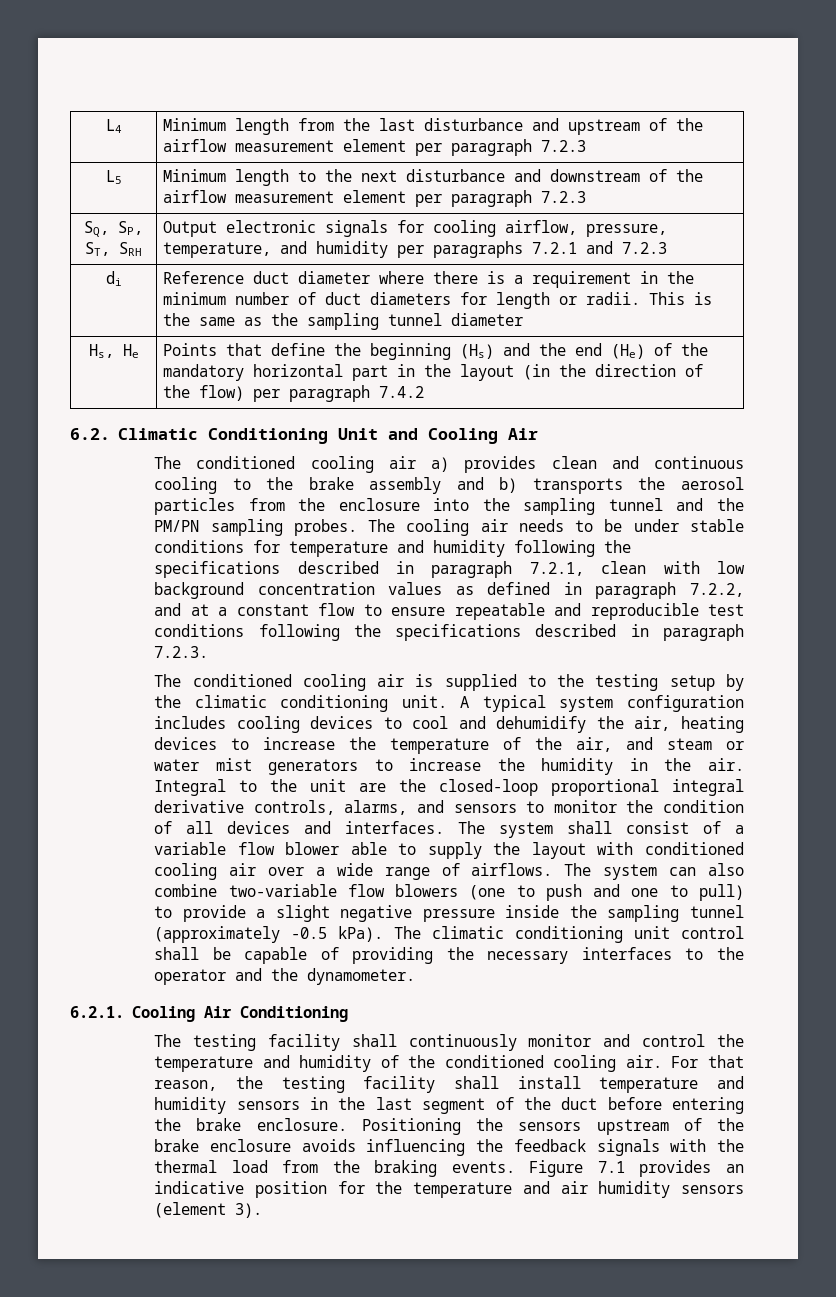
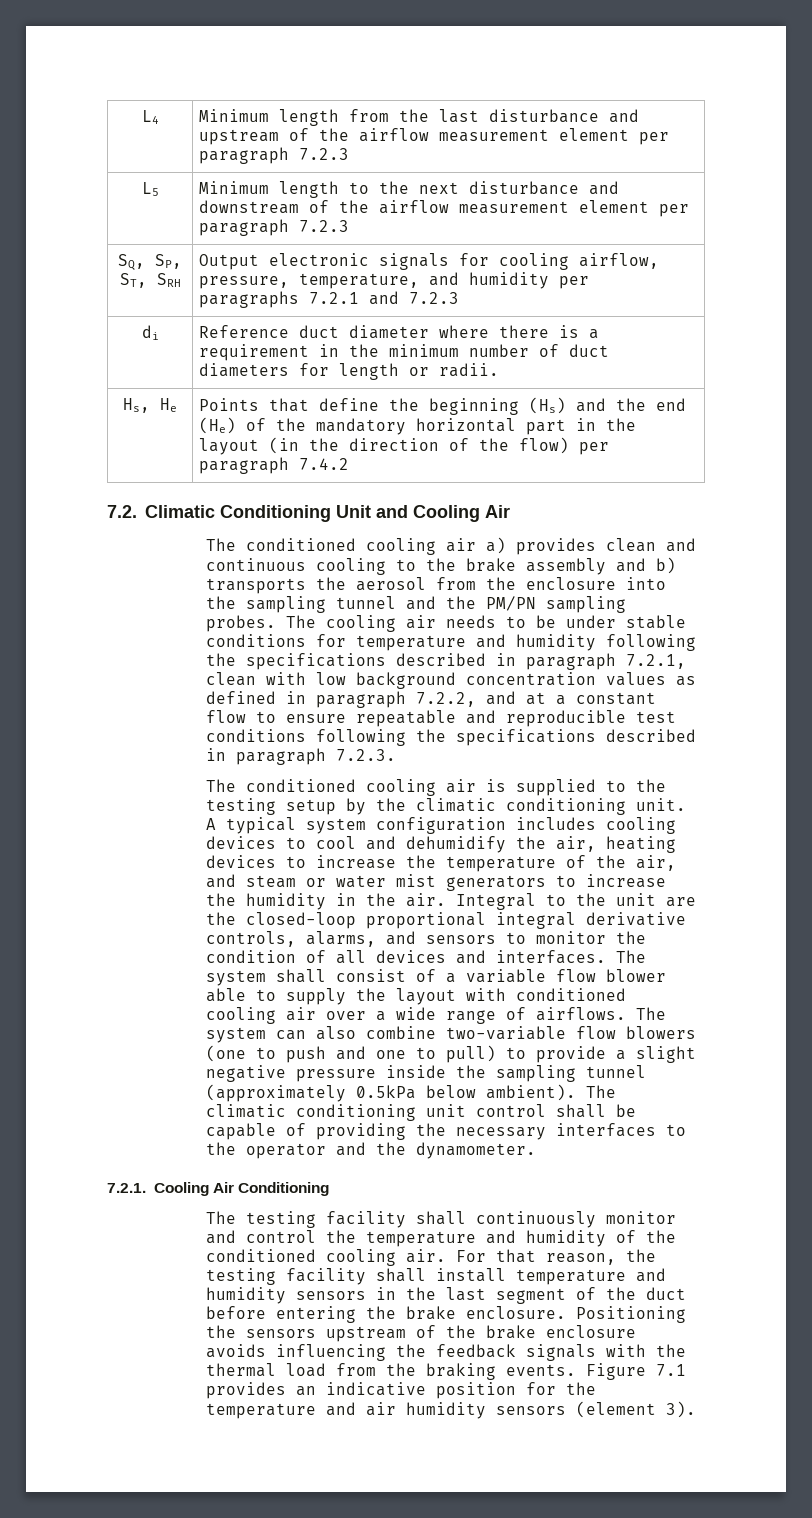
- di | Reference duct diameter where there is a requirement in the minimum number of duct diameters for length or radii. This is the same as the sampling tunnel diameter
+ di | Reference duct diameter where there is a requirement in the minimum number of duct diameters for length or radii.
- 6.2. Climatic Conditioning Unit and Cooling Air
+ 7.2. Climatic Conditioning Unit and Cooling Air
- The conditioned cooling air a) provides clean and continuous cooling to the brake assembly and b) transports the aerosol particles from the enclosure into the sampling tunnel and the PM/PN sampling probes.
+ The conditioned cooling air a) provides clean and continuous cooling to the brake assembly and b) transports the aerosol from the enclosure into the sampling tunnel and the PM/PN sampling probes.
- The system can also combine two-variable flow blowers (one to push and one to pull) to provide a slight negative pressure inside the sampling tunnel (approximately -0.5 kPa).
+ The system can also combine two-variable flow blowers (one to push and one to pull) to provide a slight negative pressure inside the sampling tunnel (approximately 0.5kPa below ambient).
- 6.2.1. Cooling Air Conditioning
+ 7.2.1. Cooling Air Conditioning

